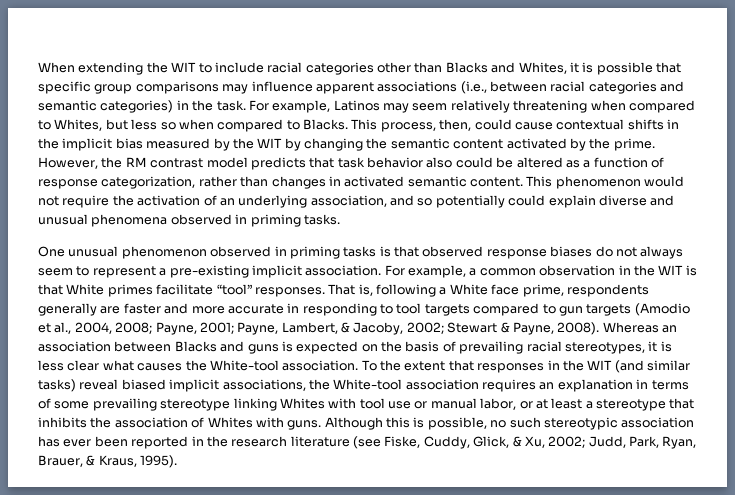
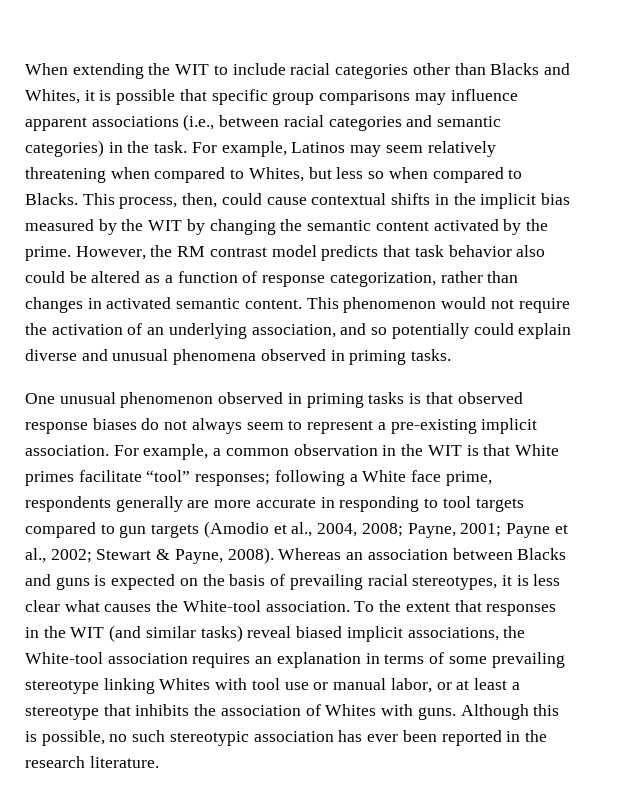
- For example, a common observation in the WIT is that White primes facilitate “tool” responses. That is, following a White face prime, respondents generally are faster and more accurate in responding to tool targets compared to gun targets (Amodio et al., 2004, 2008; Payne, 2001; Payne, Lambert, & Jacoby, 2002; Stewart & Payne, 2008).
+ For example, a common observation in the WIT is that White primes facilitate “tool” responses; following a White face prime, respondents generally are more accurate in responding to tool targets compared to gun targets (Amodio et al., 2004, 2008; Payne, 2001; Payne et al., 2002; Stewart & Payne, 2008).
- Although this is possible, no such stereotypic association has ever been reported in the research literature (see Fiske, Cuddy, Glick, & Xu, 2002; Judd, Park, Ryan, Brauer, & Kraus, 1995).
+ Although this is possible, no such stereotypic association has ever been reported in the research literature.

